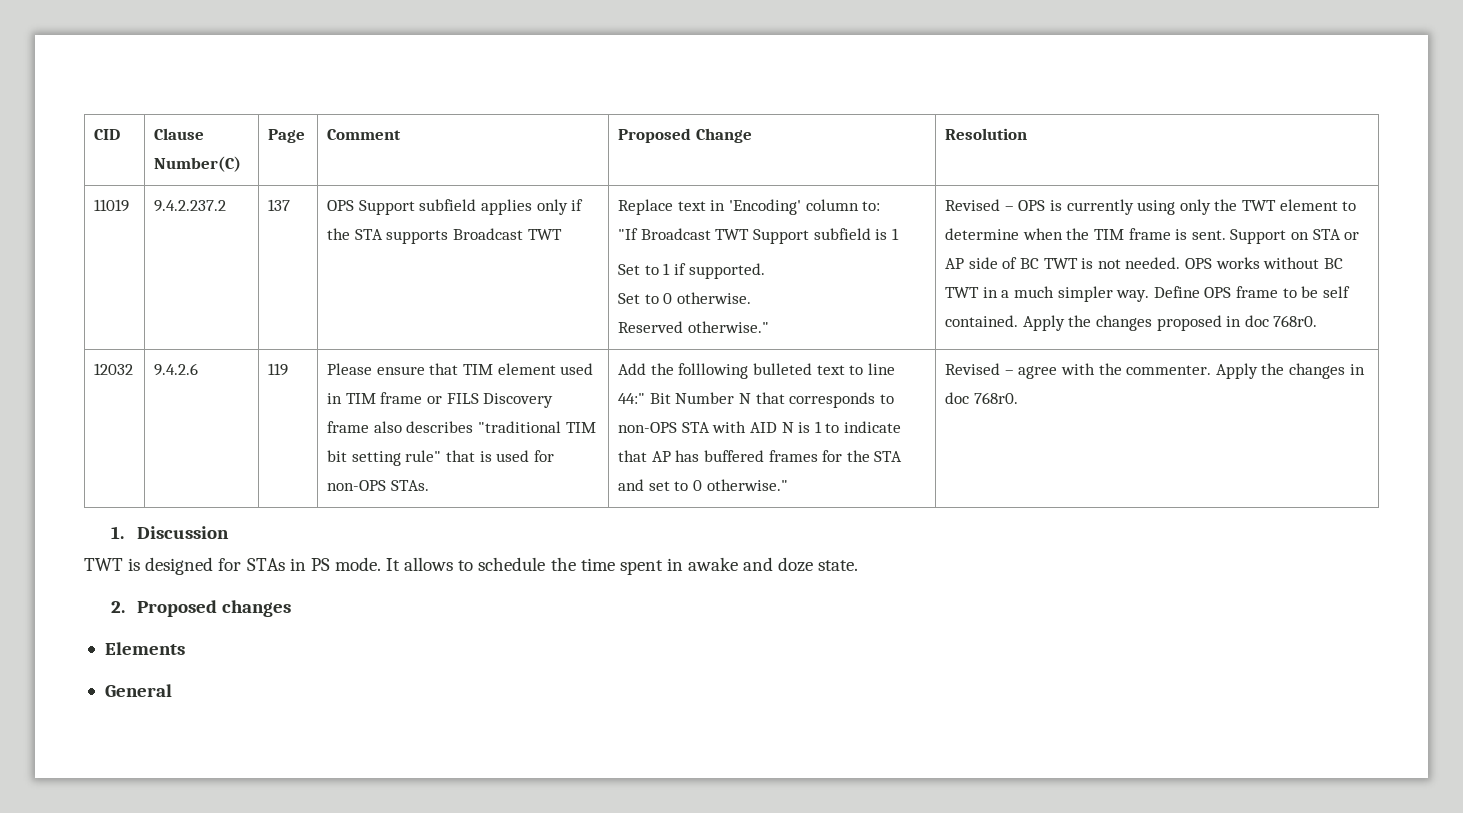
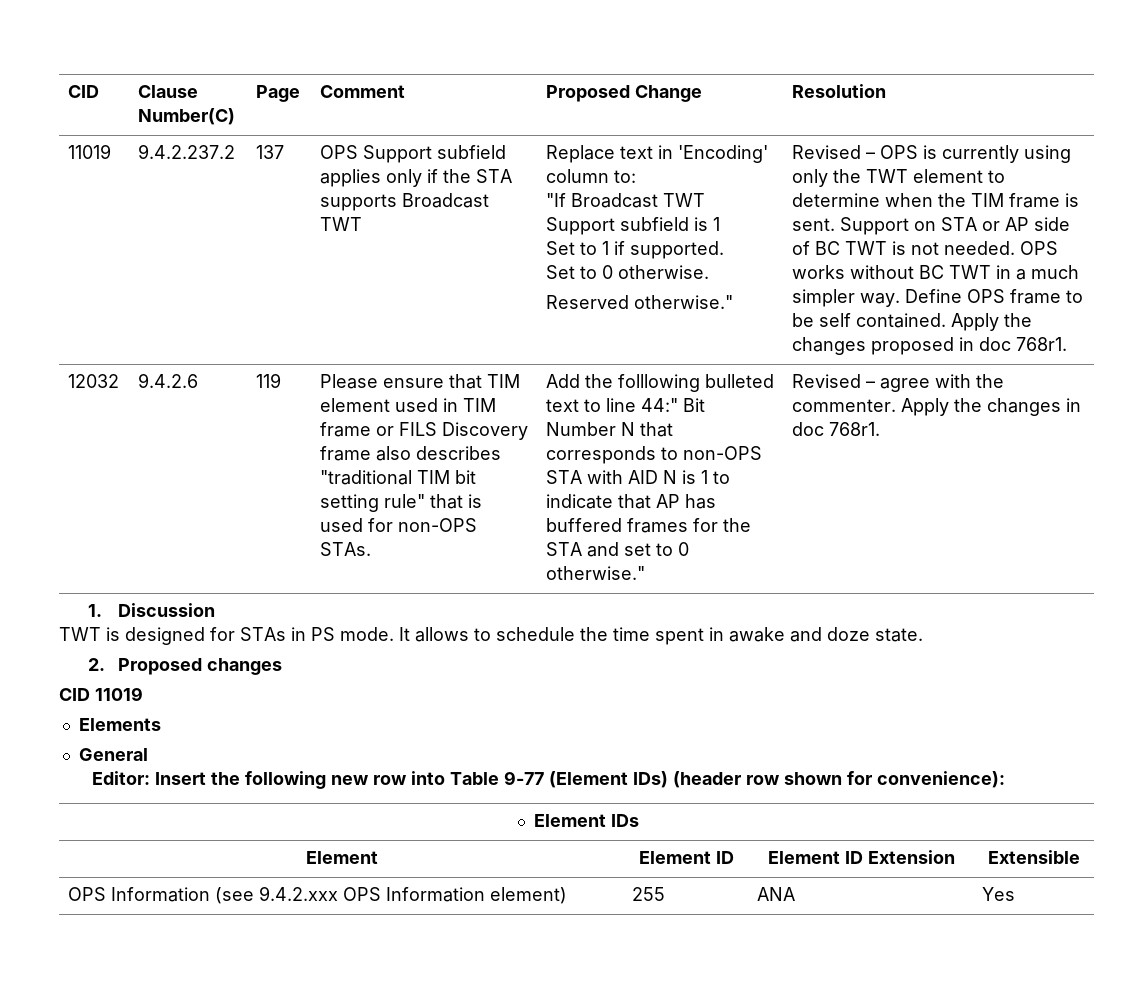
- Apply the changes proposed in doc 768r0.
+ Apply the changes proposed in doc 768r1.
- Apply the changes in doc 768r0.
+ Apply the changes in doc 768r1.
+ CID 11019
+ Editor: Insert the following new row into Table 9-77 (Element IDs) (header row shown for convenience):
+ Element IDs
+ Element | Element ID | Element ID Extension | Extensible
+ OPS Information (see 9.4.2.xxx OPS Information element) | 255 | ANA | Yes

